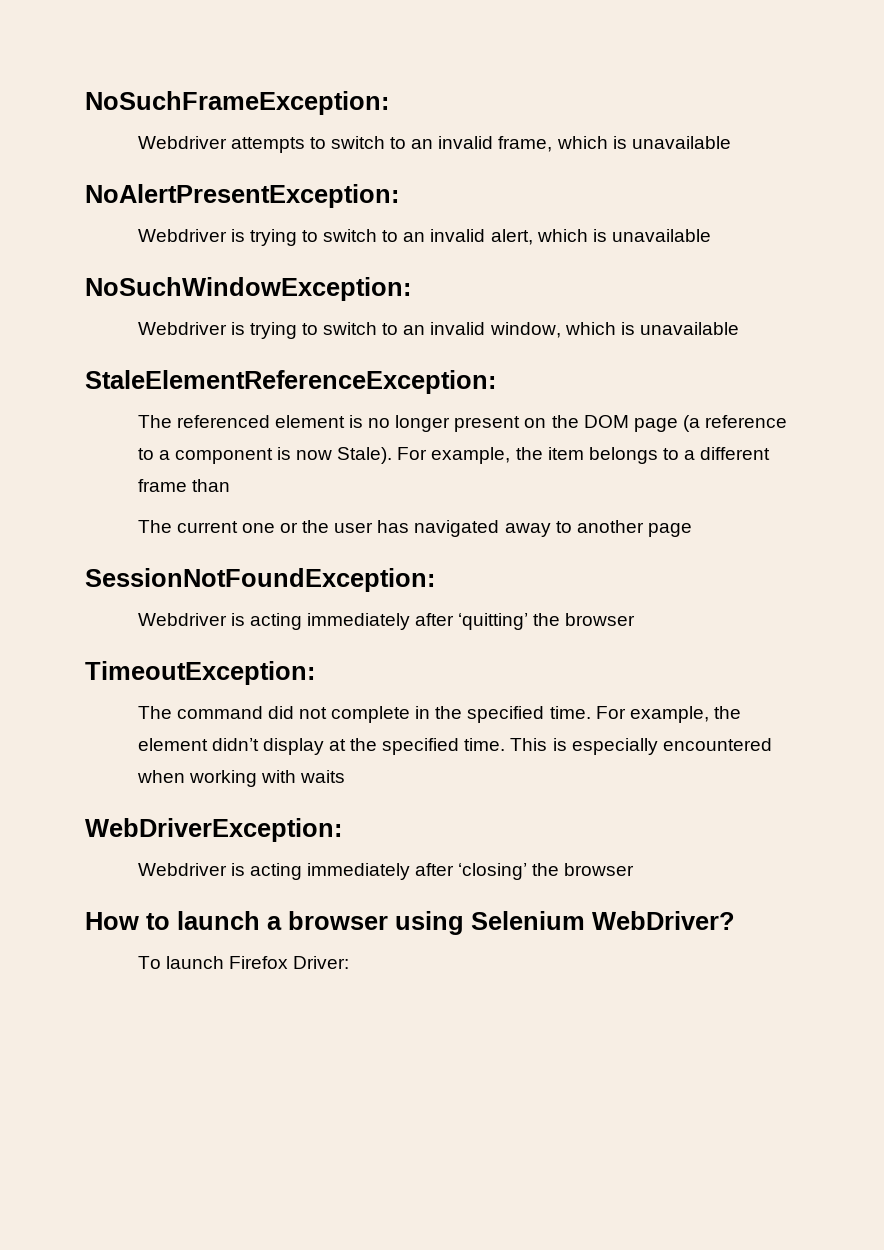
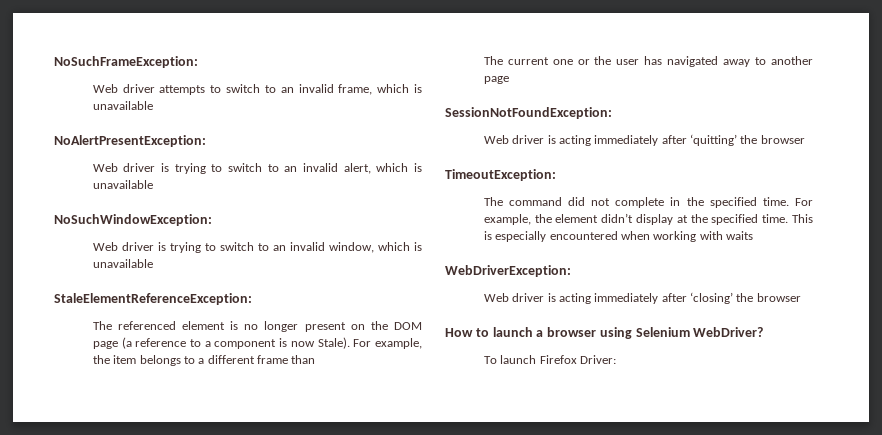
- Webdriver attempts to switch to an invalid frame, which is unavailable
+ Web driver attempts to switch to an invalid frame, which is unavailable
- Webdriver is trying to switch to an invalid alert, which is unavailable
+ Web driver is trying to switch to an invalid alert, which is unavailable
- Webdriver is trying to switch to an invalid window, which is unavailable
+ Web driver is trying to switch to an invalid window, which is unavailable
- Webdriver is acting immediately after ‘quitting’ the browser
+ Web driver is acting immediately after ‘quitting’ the browser
- Webdriver is acting immediately after ‘closing’ the browser
+ Web driver is acting immediately after ‘closing’ the browser

